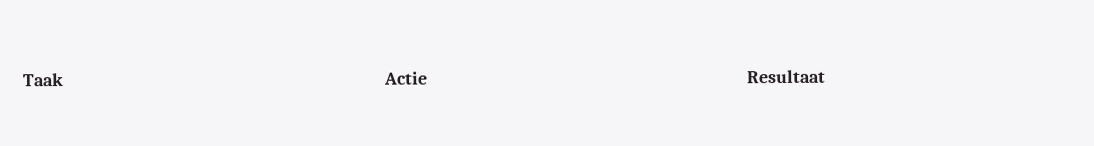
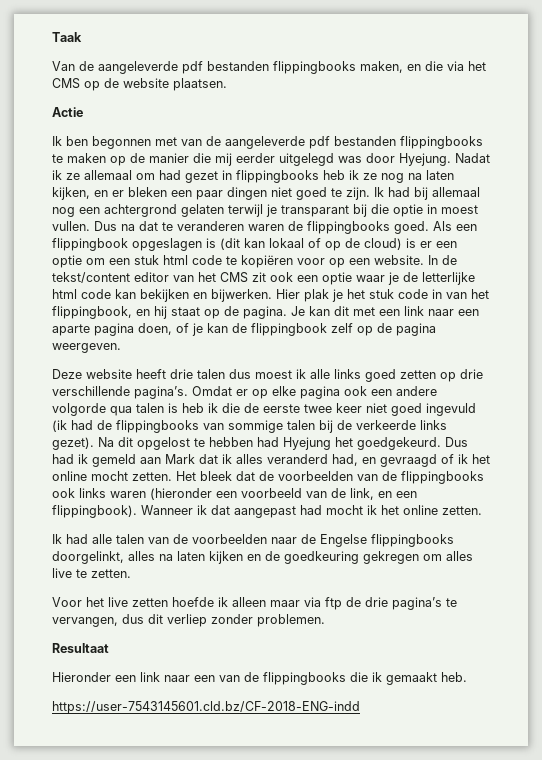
+ Van de aangeleverde pdf bestanden flippingbooks maken, en die via het CMS op de website plaatsen.
  Actie
+ Ik ben begonnen met van de aangeleverde pdf bestanden flippingbooks te maken op de manier die mij eerder uitgelegd was door Hyejung. Nadat ik ze allemaal om had gezet in flippingbooks heb ik ze nog na laten kijken, en er bleken een paar dingen niet goed te zijn. Ik had bij allemaal nog een achtergrond gelaten terwijl je transparant bij die optie in moest vullen. Dus na dat te veranderen waren de flippingbooks goed. Als een flippingbook opgeslagen is (dit kan lokaal of op de cloud) is er een optie om een stuk html code te kopiëren voor op een website. In de tekst/content editor van het CMS zit ook een optie waar je de letterlijke html code kan bekijken en bijwerken. Hier plak je het stuk code in van het flippingbook, en hij staat op de pagina. Je kan dit met een link naar een aparte pagina doen, of je kan de flippingbook zelf op de pagina weergeven.
+ Deze website heeft drie talen dus moest ik alle links goed zetten op drie verschillende pagina’s. Omdat er op elke pagina ook een andere volgorde qua talen is heb ik die de eerste twee keer niet goed ingevuld (ik had de flippingbooks van sommige talen bij de verkeerde links gezet). Na dit opgelost te hebben had Hyejung het goedgekeurd. Dus had ik gemeld aan Mark dat ik alles veranderd had, en gevraagd of ik het online mocht zetten. Het bleek dat de voorbeelden van de flippingbooks ook links waren (hieronder een voorbeeld van de link, en een flippingbook). Wanneer ik dat aangepast had mocht ik het online zetten.
+ Ik had alle talen van de voorbeelden naar de Engelse flippingbooks doorgelinkt, alles na laten kijken en de goedkeuring gekregen om alles live te zetten.
+ Voor het live zetten hoefde ik alleen maar via ftp de drie pagina’s te vervangen, dus dit verliep zonder problemen.
  Resultaat
+ Hieronder een link naar een van de flippingbooks die ik gemaakt heb.
+ https://user-7543145601.cld.bz/CF-2018-ENG-indd

